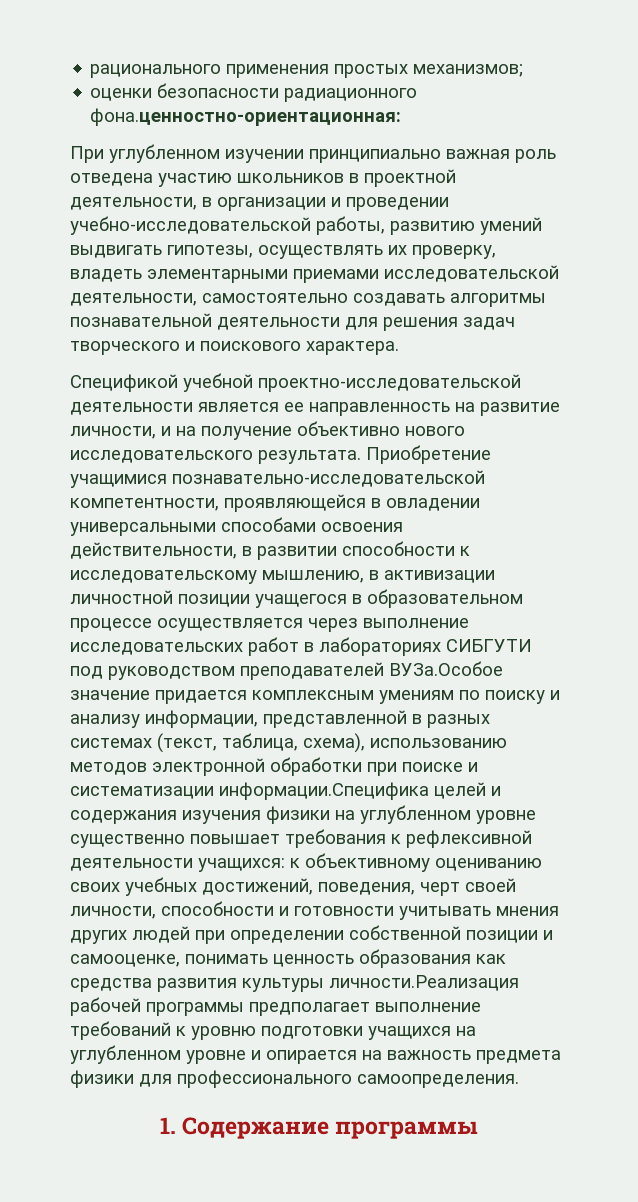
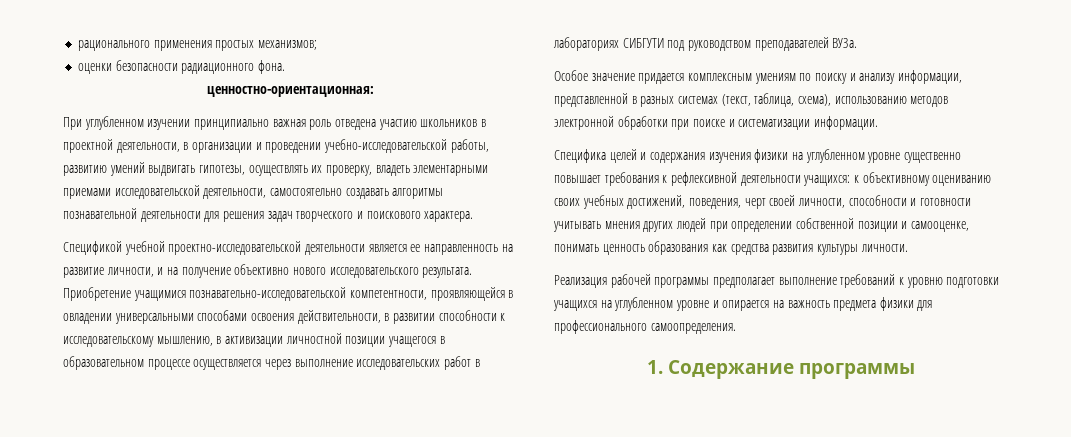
- оценки безопасности радиационного фона.ценностно-ориентационная:
+ оценки безопасности радиационного фона.
+ ценностно-ориентационная:
- Приобретение учащимися познавательно-исследовательской компетентности, проявляющейся в овладении универсальными способами освоения действительности, в развитии способности к исследовательскому мышлению, в активизации личностной позиции учащегося в образовательном процессе осуществляется через выполнение исследовательских работ в лабораториях СИБГУТИ под руководством преподавателей ВУЗа.Особое значение придается комплексным умениям по поиску и анализу информации, представленной в разных системах (текст, таблица, схема), использованию методов электронной обработки при поиске и систематизации информации.Специфика целей и содержания изучения физики на углубленном уровне существенно повышает требования к рефлексивной деятельности учащихся:
+ Приобретение учащимися познавательно-исследовательской компетентности, проявляющейся в овладении универсальными способами освоения действительности, в развитии способности к исследовательскому мышлению, в активизации личностной позиции учащегося в образовательном процессе осуществляется через выполнение исследовательских работ в лабораториях СИБГУТИ под руководством преподавателей ВУЗа.
+ Особое значение придается комплексным умениям по поиску и анализу информации, представленной в разных системах (текст, таблица, схема), использованию методов электронной обработки при поиске и систематизации информации.
+ Специфика целей и содержания изучения физики на углубленном уровне существенно повышает требования к рефлексивной деятельности учащихся:
- к объективному оцениванию своих учебных достижений, поведения, черт своей личности, способности и готовности учитывать мнения других людей при определении собственной позиции и самооценке, понимать ценность образования как средства развития культуры личности.Реализация рабочей программы предполагает выполнение требований к уровню подготовки учащихся на углубленном уровне и опирается на важность предмета физики для профессионального самоопределения.
+ к объективному оцениванию своих учебных достижений, поведения, черт своей личности, способности и готовности учитывать мнения других людей при определении собственной позиции и самооценке, понимать ценность образования как средства развития культуры личности.
+ Реализация рабочей программы предполагает выполнение требований к уровню подготовки учащихся на углубленном уровне и опирается на важность предмета физики для профессионального самоопределения.

